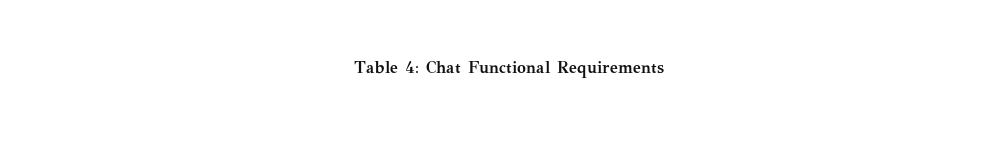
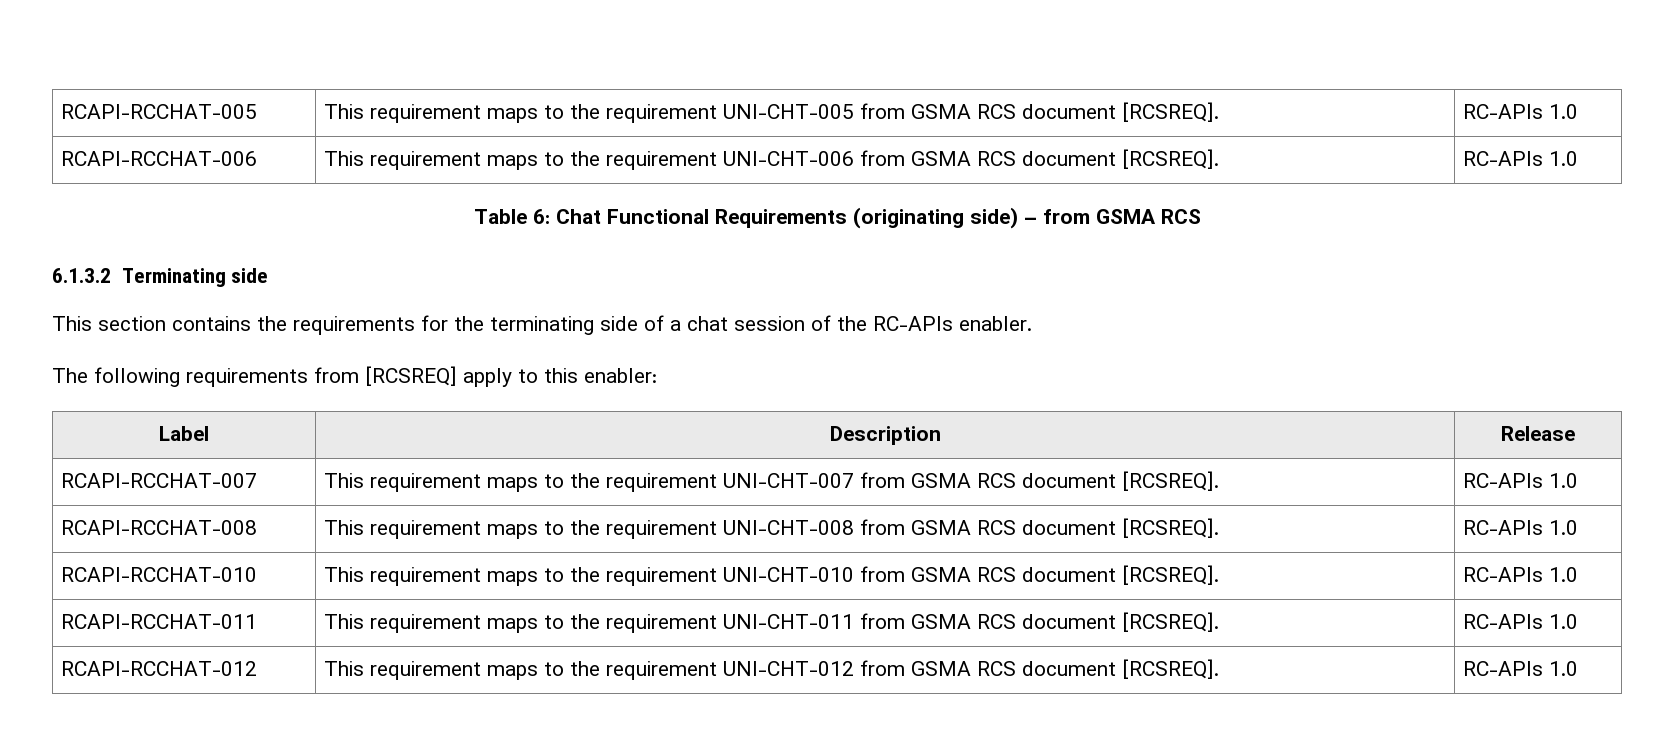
- Table 4: Chat Functional Requirements
+ RCAPI-RCCHAT-005 | This requirement maps to the requirement UNI-CHT-005 from GSMA RCS document [RCSREQ]. | RC-APIs 1.0
+ RCAPI-RCCHAT-006 | This requirement maps to the requirement UNI-CHT-006 from GSMA RCS document [RCSREQ]. | RC-APIs 1.0
+ Table 6: Chat Functional Requirements (originating side) – from GSMA RCS
+ 6.1.3.2 Terminating side
+ This section contains the requirements for the terminating side of a chat session of the RC-APIs enabler.
+ The following requirements from [RCSREQ] apply to this enabler:
+ Label | Description | Release
+ RCAPI-RCCHAT-007 | This requirement maps to the requirement UNI-CHT-007 from GSMA RCS document [RCSREQ]. | RC-APIs 1.0
+ RCAPI-RCCHAT-008 | This requirement maps to the requirement UNI-CHT-008 from GSMA RCS document [RCSREQ]. | RC-APIs 1.0
+ RCAPI-RCCHAT-010 | This requirement maps to the requirement UNI-CHT-010 from GSMA RCS document [RCSREQ]. | RC-APIs 1.0
+ RCAPI-RCCHAT-011 | This requirement maps to the requirement UNI-CHT-011 from GSMA RCS document [RCSREQ]. | RC-APIs 1.0
+ RCAPI-RCCHAT-012 | This requirement maps to the requirement UNI-CHT-012 from GSMA RCS document [RCSREQ]. | RC-APIs 1.0

